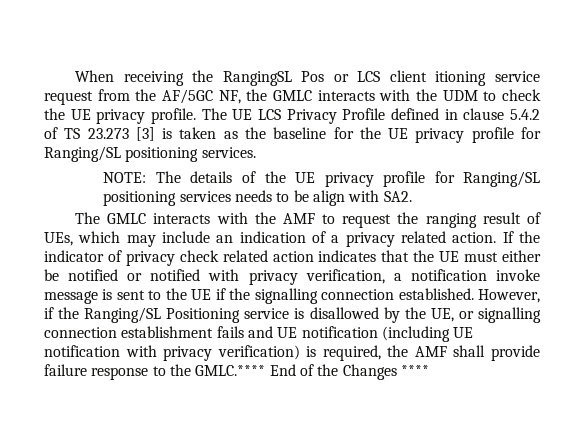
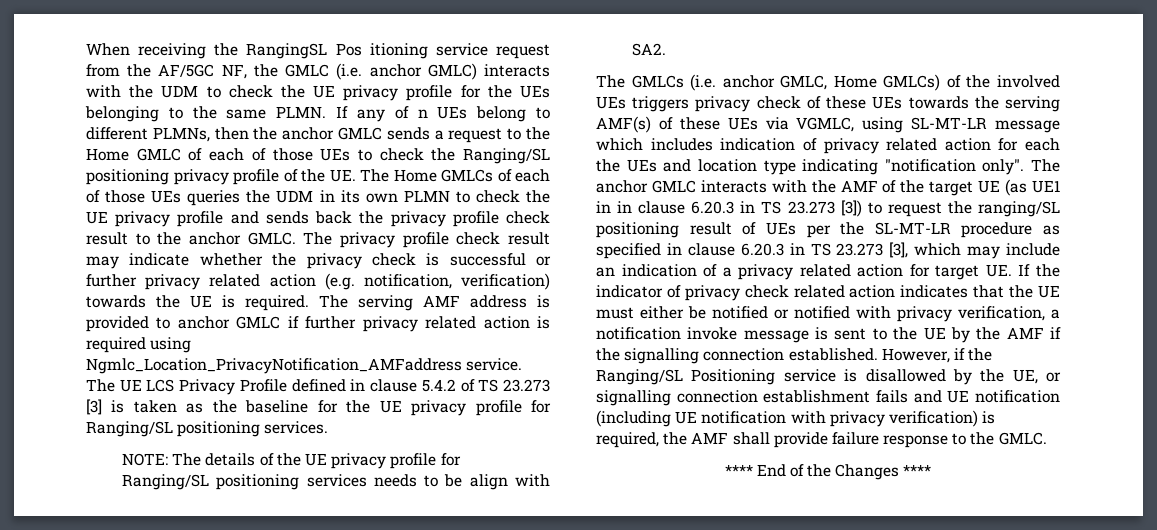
- When receiving the RangingSL Pos or LCS client itioning service request from the AF/5GC NF, the GMLC interacts with the UDM to check the UE privacy profile.
+ When receiving the RangingSL Pos itioning service request from the AF/5GC NF, the GMLC (i.e. anchor GMLC) interacts with the UDM to check the UE privacy profile for the UEs belonging to the same PLMN. If any of n UEs belong to different PLMNs, then the anchor GMLC sends a request to the Home GMLC of each of those UEs to check the Ranging/SL positioning privacy profile of the UE. The Home GMLCs of each of those UEs queries the UDM in its own PLMN to check the UE privacy profile and sends back the privacy profile check result to the anchor GMLC. The privacy profile check result may indicate whether the privacy check is successful or further privacy related action (e.g. notification, verification) towards the UE is required. The serving AMF address is provided to anchor GMLC if further privacy related action is required using Ngmlc_Location_PrivacyNotification_AMFaddress service.
- The GMLC interacts with the AMF to request the ranging result of UEs, which may include an indication of a privacy related action. If the indicator of privacy check related action indicates that the UE must either be notified or notified with privacy verification, a notification invoke message is sent to the UE if the signalling connection established.
+ The GMLCs (i.e. anchor GMLC, Home GMLCs) of the involved UEs triggers privacy check of these UEs towards the serving AMF(s) of these UEs via VGMLC, using SL-MT-LR message which includes indication of privacy related action for each the UEs and location type indicating "notification only". The anchor GMLC interacts with the AMF of the target UE (as UE1 in in clause 6.20.3 in TS 23.273 [3]) to request the ranging/SL positioning result of UEs per the SL-MT-LR procedure as specified in clause 6.20.3 in TS 23.273 [3], which may include an indication of a privacy related action for target UE. If the indicator of privacy check related action indicates that the UE must either be notified or notified with privacy verification, a notification invoke message is sent to the UE by the AMF if the signalling connection established.
- However, if the Ranging/SL Positioning service is disallowed by the UE, or signalling connection establishment fails and UE notification (including UE notification with privacy verification) is required, the AMF shall provide failure response to the GMLC.**** End of the Changes ****
+ However, if the Ranging/SL Positioning service is disallowed by the UE, or signalling connection establishment fails and UE notification (including UE notification with privacy verification) is required, the AMF shall provide failure response to the GMLC.
+ **** End of the Changes ****

